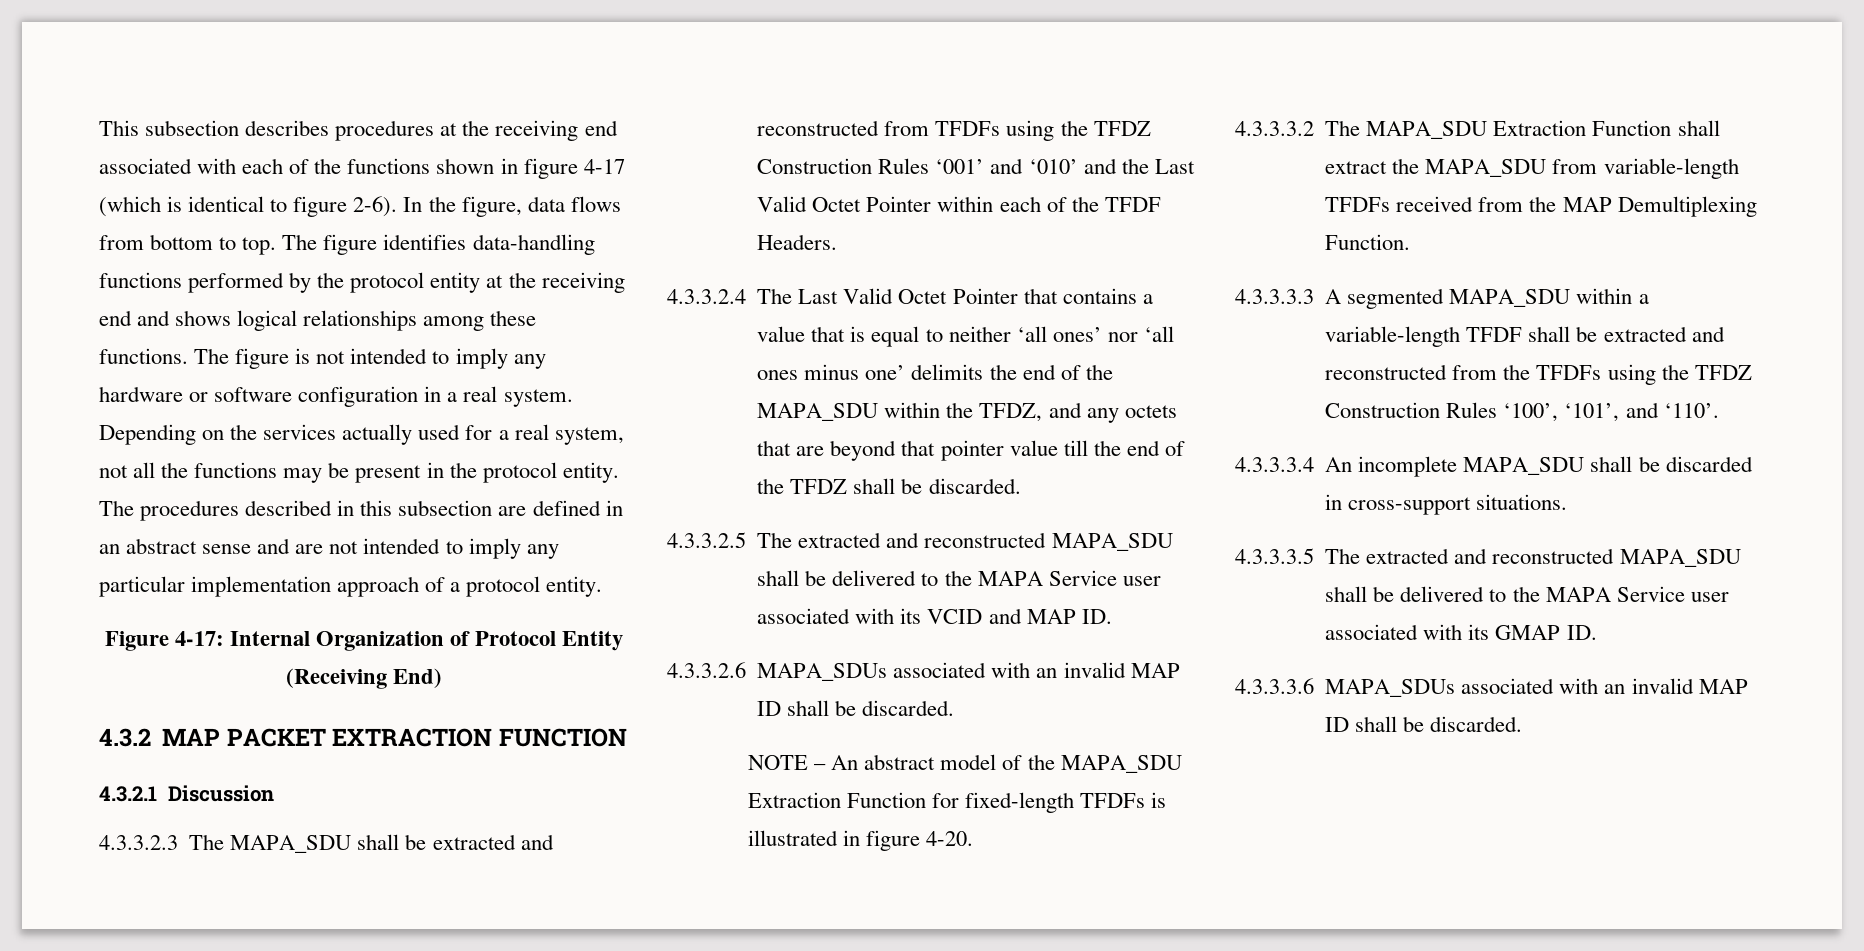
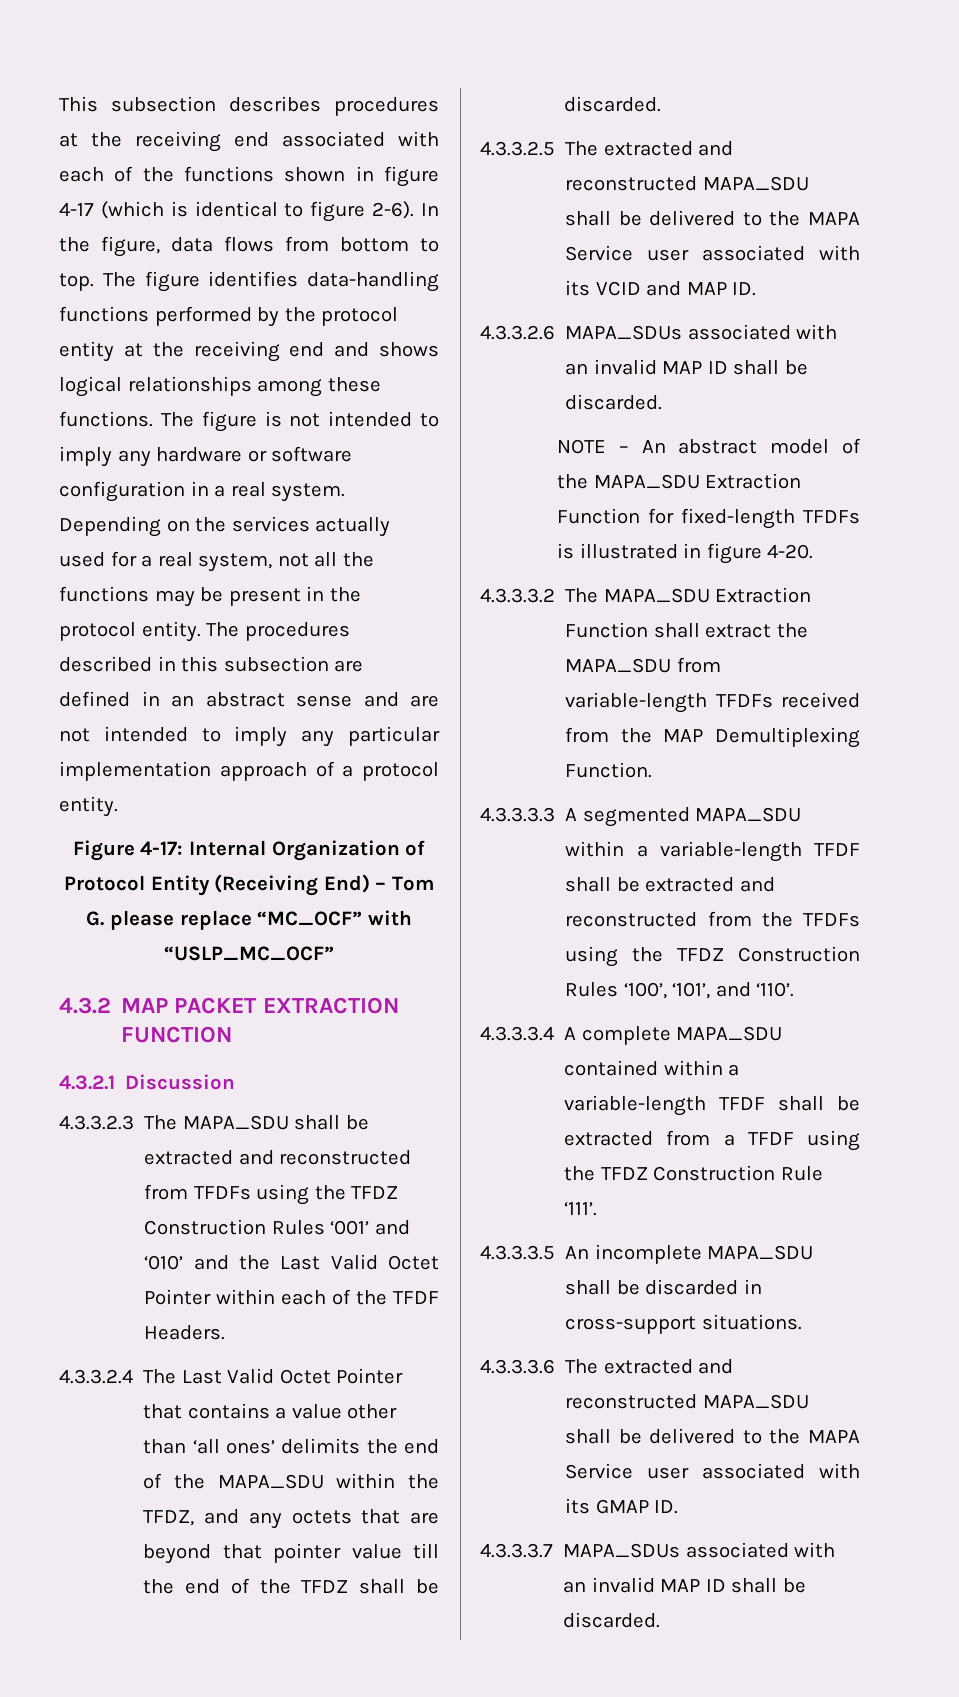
- Figure 4-17: Internal Organization of Protocol Entity (Receiving End)
+ Figure 4-17: Internal Organization of Protocol Entity (Receiving End) – Tom G. please replace “MC_OCF” with “USLP_MC_OCF”
- 4.3.3.2.4 The Last Valid Octet Pointer that contains a value that is equal to neither ‘all ones’ nor ‘all ones minus one’ delimits the end of the MAPA_SDU within the TFDZ, and any octets that are beyond that pointer value till the end of the TFDZ shall be discarded.
+ 4.3.3.2.4 The Last Valid Octet Pointer that contains a value other than ‘all ones’ delimits the end of the MAPA_SDU within the TFDZ, and any octets that are beyond that pointer value till the end of the TFDZ shall be discarded.
- 4.3.3.3.4 An incomplete MAPA_SDU shall be discarded in cross-support situations.
+ 4.3.3.3.4 A complete MAPA_SDU contained within a variable-length TFDF shall be extracted from a TFDF using the TFDZ Construction Rule ‘111’.
+ 4.3.3.3.5 An incomplete MAPA_SDU shall be discarded in cross-support situations.
- 4.3.3.3.5 The extracted and reconstructed MAPA_SDU shall be delivered to the MAPA Service user associated with its GMAP ID.
+ 4.3.3.3.6 The extracted and reconstructed MAPA_SDU shall be delivered to the MAPA Service user associated with its GMAP ID.
- 4.3.3.3.6 MAPA_SDUs associated with an invalid MAP ID shall be discarded.
+ 4.3.3.3.7 MAPA_SDUs associated with an invalid MAP ID shall be discarded.

